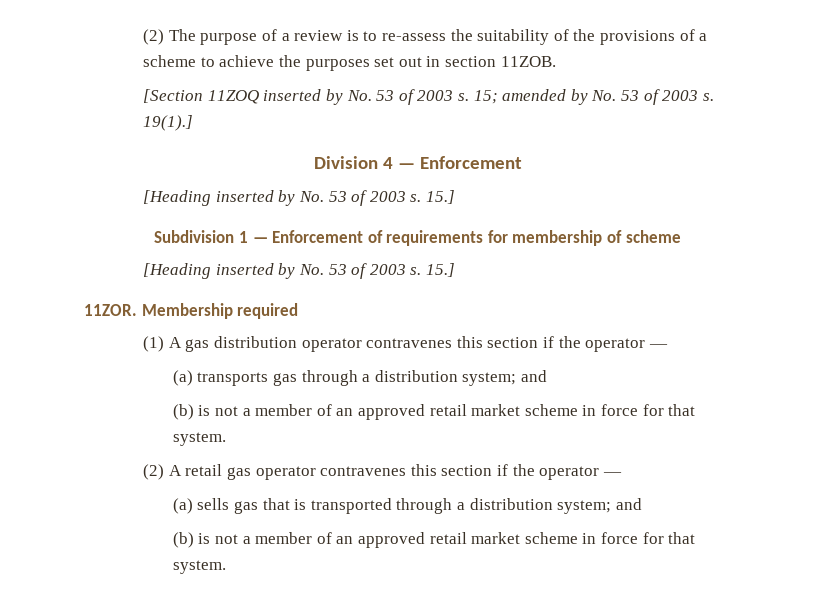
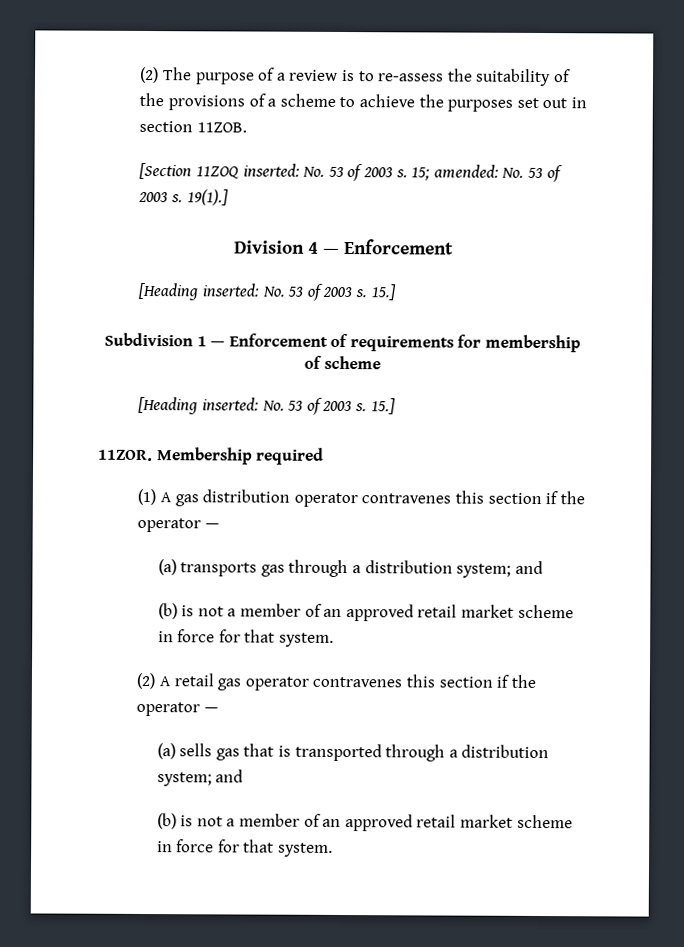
- [Section 11ZOQ inserted by No. 53 of 2003 s.
+ [Section 11ZOQ inserted: No. 53 of 2003 s.
- 15; amended by No. 53 of 2003 s.
+ 15; amended: No. 53 of 2003 s.
  Division 4 — Enforcement
- [Heading inserted by No. 53 of 2003 s.
+ [Heading inserted: No. 53 of 2003 s.
  Subdivision 1 — Enforcement of requirements for membership of scheme
- [Heading inserted by No. 53 of 2003 s.
+ [Heading inserted: No. 53 of 2003 s.

